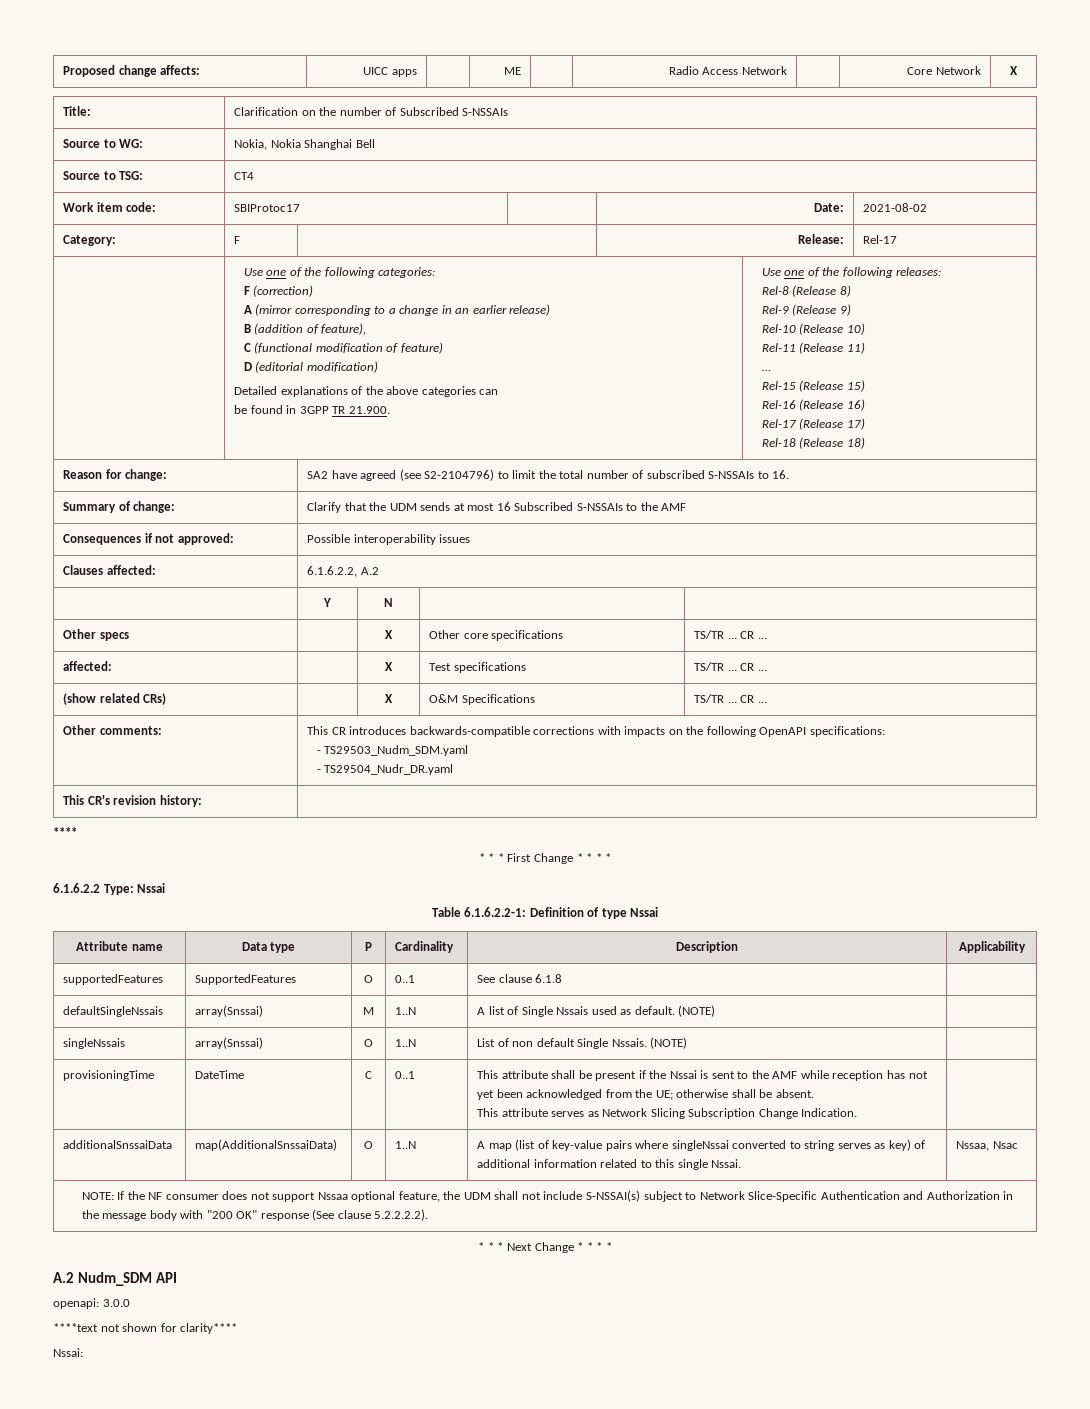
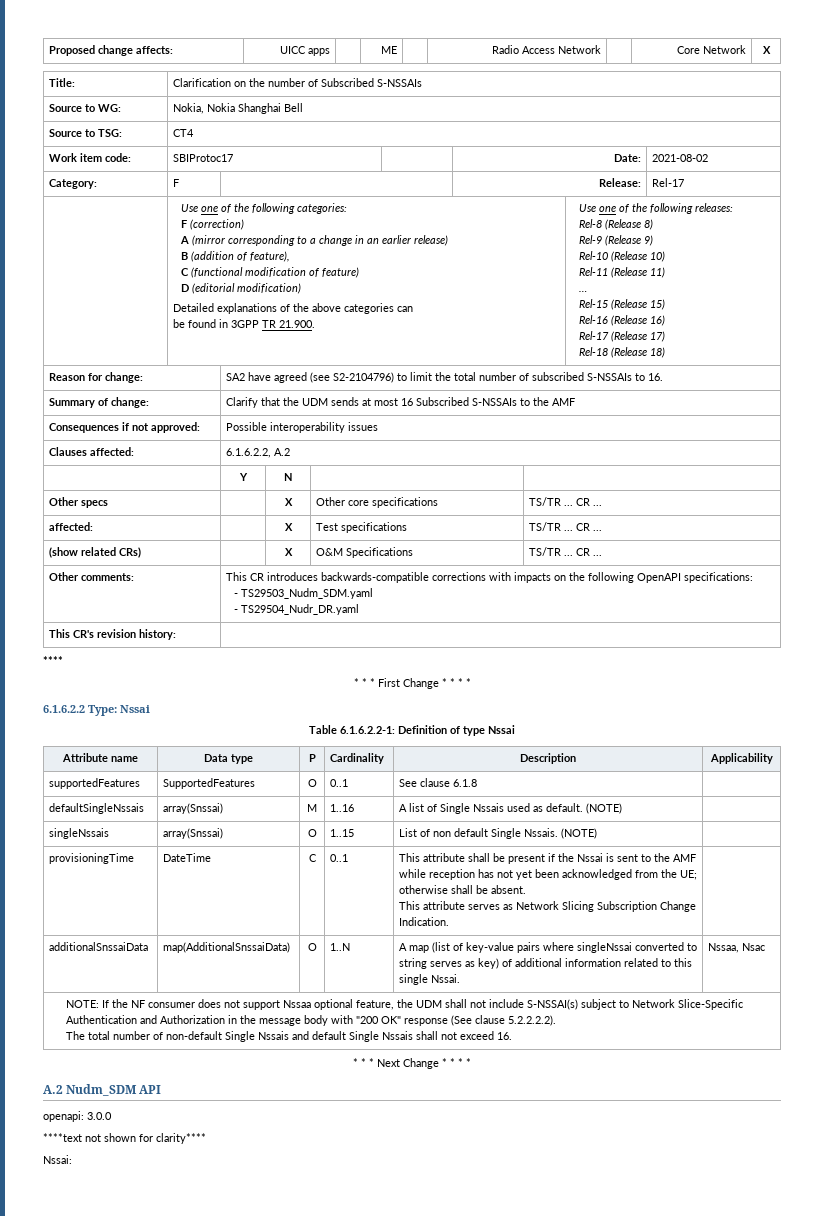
- defaultSingleNssais | array(Snssai) | M | 1..N | A list of Single Nssais used as default. (NOTE) |
+ defaultSingleNssais | array(Snssai) | M | 1..16 | A list of Single Nssais used as default. (NOTE) |
- singleNssais | array(Snssai) | O | 1..N | List of non default Single Nssais. (NOTE) |
+ singleNssais | array(Snssai) | O | 1..15 | List of non default Single Nssais. (NOTE) |
+ The total number of non-default Single Nssais and default Single Nssais shall not exceed 16.

